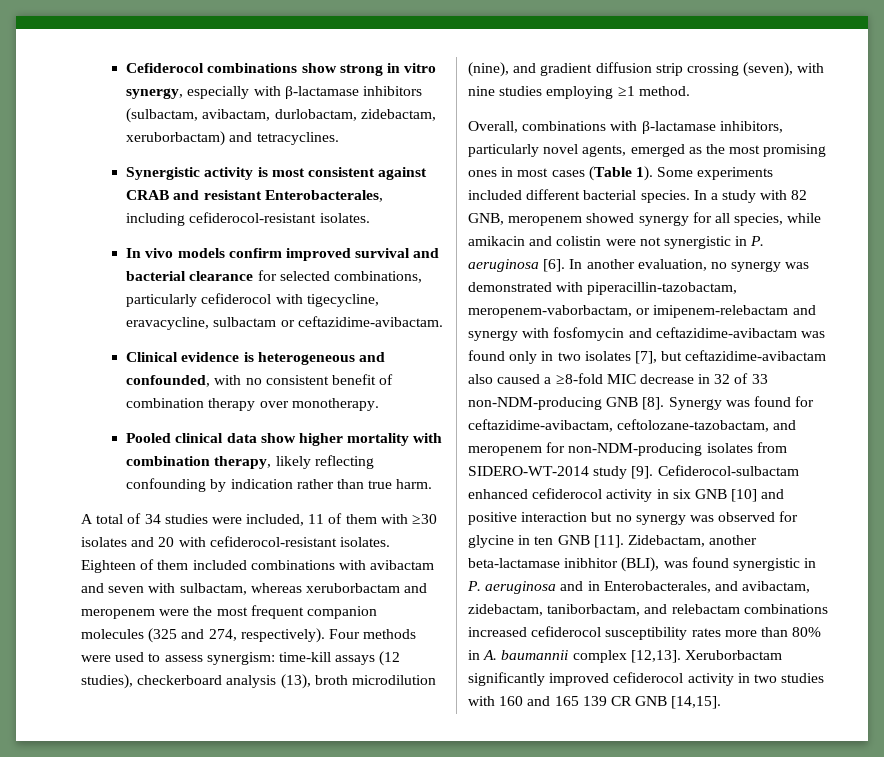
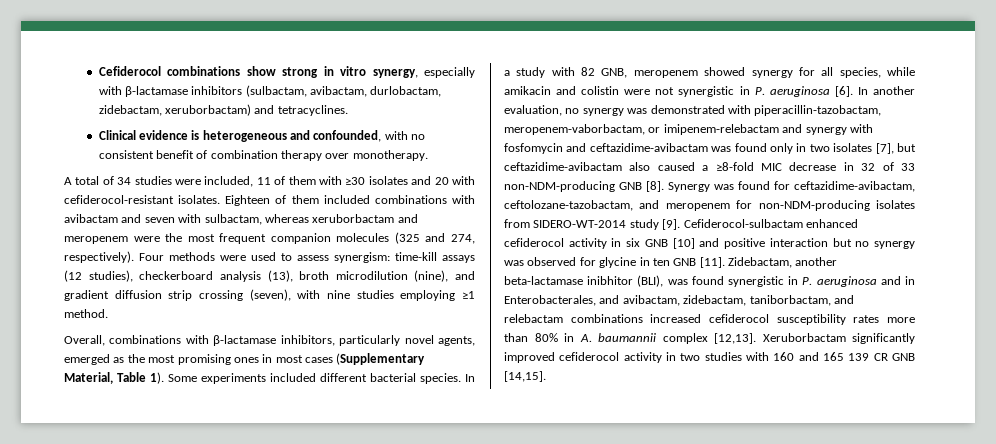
- Synergistic activity is most consistent against CRAB and resistant Enterobacterales, including cefiderocol-resistant isolates.
- In vivo models confirm improved survival and bacterial clearance for selected combinations, particularly cefiderocol with tigecycline, eravacycline, sulbactam or ceftazidime-avibactam.
- Pooled clinical data show higher mortality with combination therapy, likely reflecting confounding by indication rather than true harm.
- Overall, combinations with β-lactamase inhibitors, particularly novel agents, emerged as the most promising ones in most cases (Table 1).
+ Overall, combinations with β-lactamase inhibitors, particularly novel agents, emerged as the most promising ones in most cases (Supplementary Material, Table 1).

